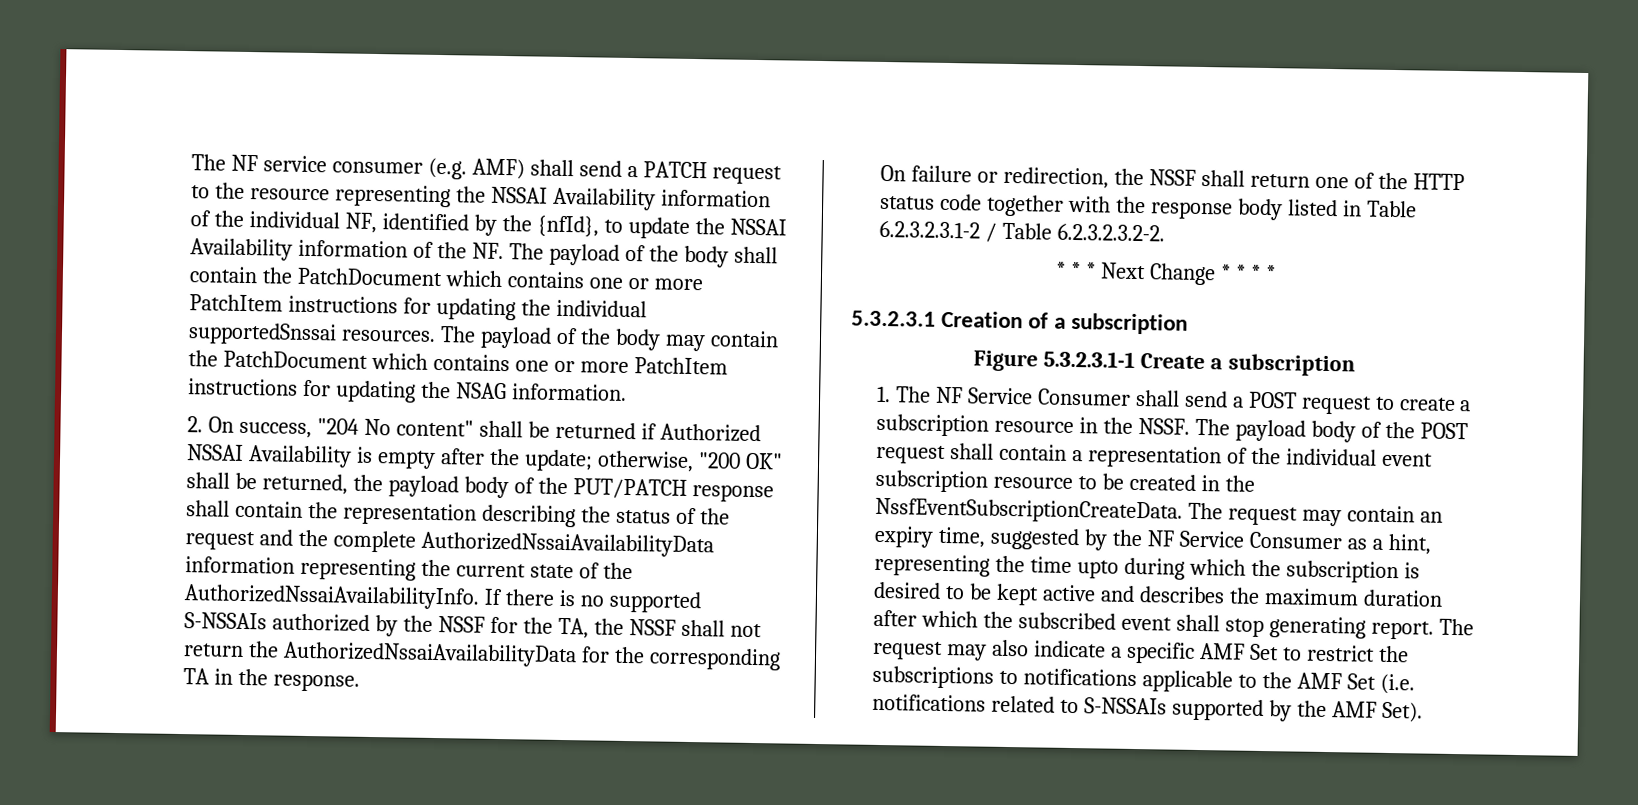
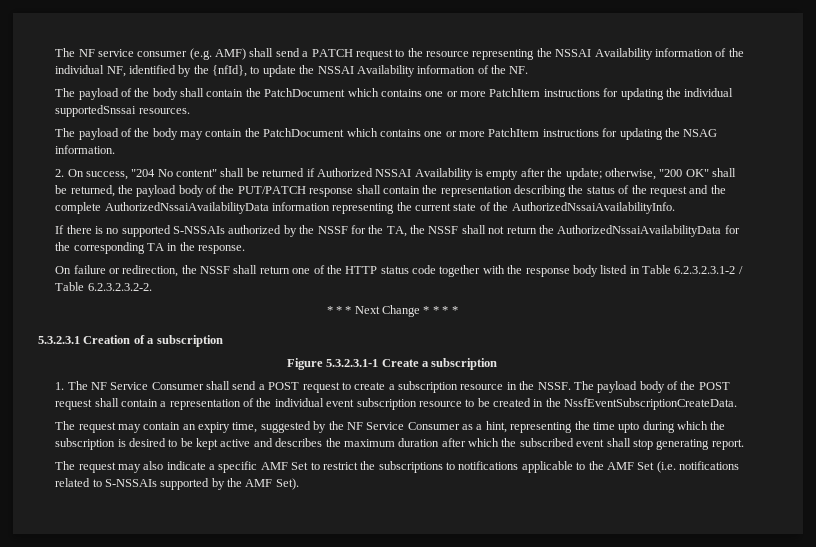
- The NF service consumer (e.g. AMF) shall send a PATCH request to the resource representing the NSSAI Availability information of the individual NF, identified by the {nfId}, to update the NSSAI Availability information of the NF. The payload of the body shall contain the PatchDocument which contains one or more PatchItem instructions for updating the individual supportedSnssai resources. The payload of the body may contain the PatchDocument which contains one or more PatchItem instructions for updating the NSAG information.
+ The NF service consumer (e.g. AMF) shall send a PATCH request to the resource representing the NSSAI Availability information of the individual NF, identified by the {nfId}, to update the NSSAI Availability information of the NF.
+ The payload of the body shall contain the PatchDocument which contains one or more PatchItem instructions for updating the individual supportedSnssai resources.
+ The payload of the body may contain the PatchDocument which contains one or more PatchItem instructions for updating the NSAG information.
- otherwise, "200 OK" shall be returned, the payload body of the PUT/PATCH response shall contain the representation describing the status of the request and the complete AuthorizedNssaiAvailabilityData information representing the current state of the AuthorizedNssaiAvailabilityInfo. If there is no supported S-NSSAIs authorized by the NSSF for the TA, the NSSF shall not return the AuthorizedNssaiAvailabilityData for the corresponding TA in the response.
+ otherwise, "200 OK" shall be returned, the payload body of the PUT/PATCH response shall contain the representation describing the status of the request and the complete AuthorizedNssaiAvailabilityData information representing the current state of the AuthorizedNssaiAvailabilityInfo.
+ If there is no supported S-NSSAIs authorized by the NSSF for the TA, the NSSF shall not return the AuthorizedNssaiAvailabilityData for the corresponding TA in the response.
- The payload body of the POST request shall contain a representation of the individual event subscription resource to be created in the NssfEventSubscriptionCreateData. The request may contain an expiry time, suggested by the NF Service Consumer as a hint, representing the time upto during which the subscription is desired to be kept active and describes the maximum duration after which the subscribed event shall stop generating report. The request may also indicate a specific AMF Set to restrict the subscriptions to notifications applicable to the AMF Set (i.e. notifications related to S-NSSAIs supported by the AMF Set).
+ The payload body of the POST request shall contain a representation of the individual event subscription resource to be created in the NssfEventSubscriptionCreateData.
+ The request may contain an expiry time, suggested by the NF Service Consumer as a hint, representing the time upto during which the subscription is desired to be kept active and describes the maximum duration after which the subscribed event shall stop generating report.
+ The request may also indicate a specific AMF Set to restrict the subscriptions to notifications applicable to the AMF Set (i.e. notifications related to S-NSSAIs supported by the AMF Set).

